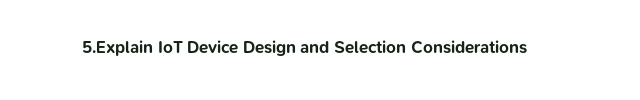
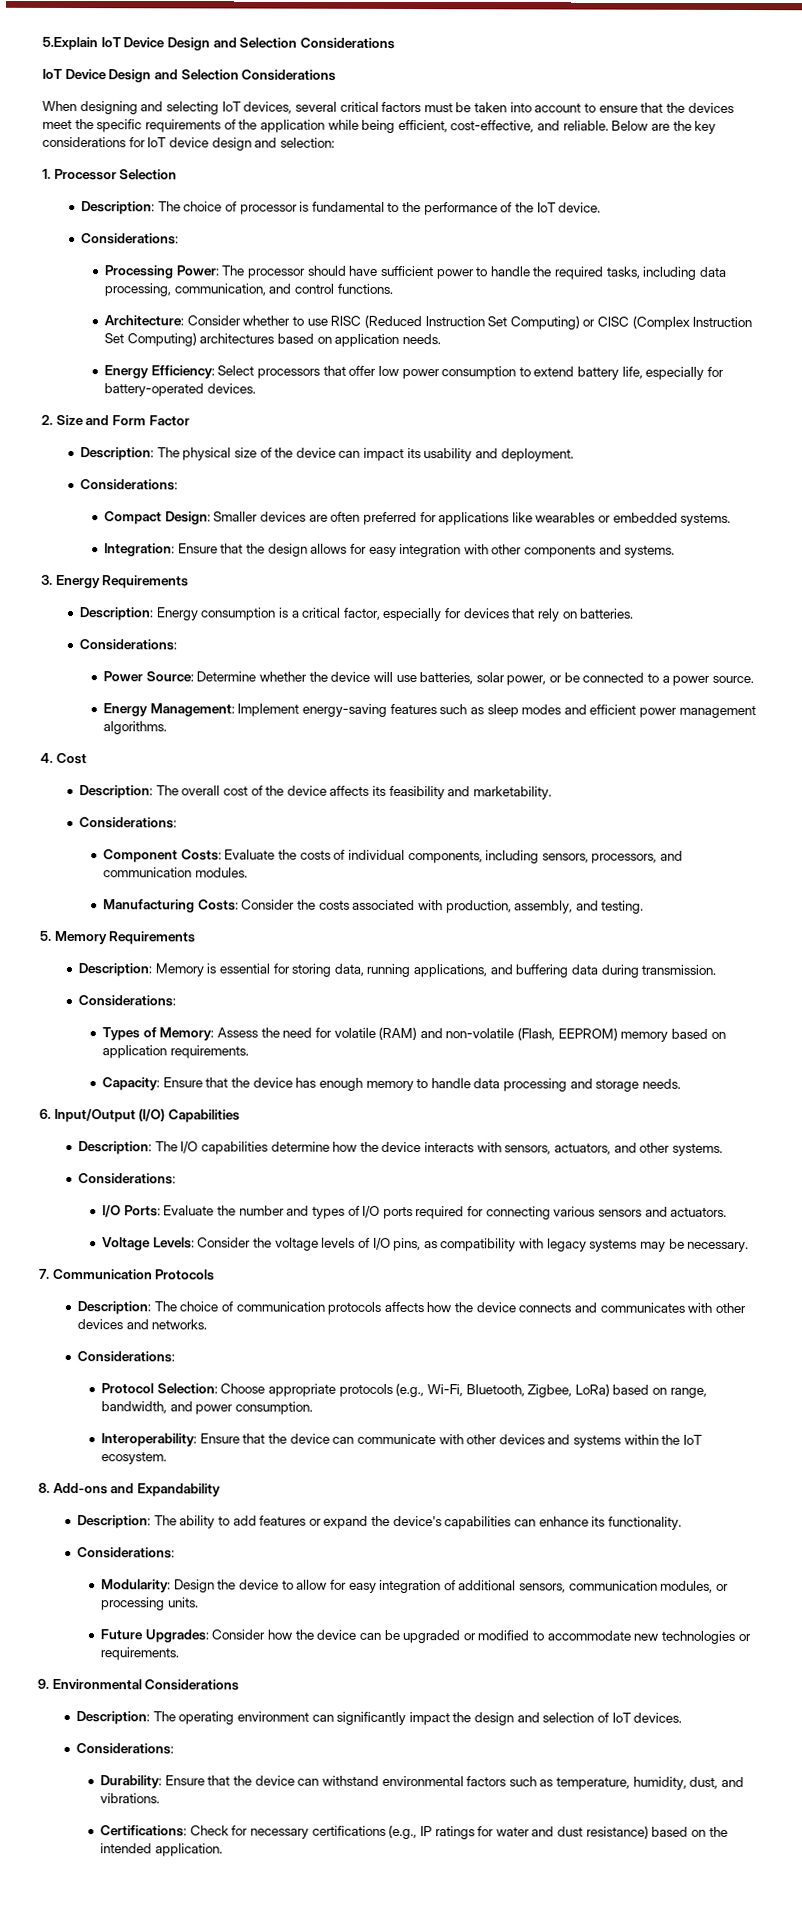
  5.Explain IoT Device Design and Selection Considerations
+ IoT Device Design and Selection Considerations
+ When designing and selecting IoT devices, several critical factors must be taken into account to ensure that the devices meet the specific requirements of the application while being efficient, cost-effective, and reliable. Below are the key considerations for IoT device design and selection:
+ 1. Processor Selection
+ Description: The choice of processor is fundamental to the performance of the IoT device.
+ Considerations:
+ Processing Power: The processor should have sufficient power to handle the required tasks, including data processing, communication, and control functions.
+ Architecture: Consider whether to use RISC (Reduced Instruction Set Computing) or CISC (Complex Instruction Set Computing) architectures based on application needs.
+ Energy Efficiency: Select processors that offer low power consumption to extend battery life, especially for battery-operated devices.
+ 2. Size and Form Factor
+ Description: The physical size of the device can impact its usability and deployment.
+ Considerations:
+ Compact Design: Smaller devices are often preferred for applications like wearables or embedded systems.
+ Integration: Ensure that the design allows for easy integration with other components and systems.
+ 3. Energy Requirements
+ Description: Energy consumption is a critical factor, especially for devices that rely on batteries.
+ Considerations:
+ Power Source: Determine whether the device will use batteries, solar power, or be connected to a power source.
+ Energy Management: Implement energy-saving features such as sleep modes and efficient power management algorithms.
+ 4. Cost
+ Description: The overall cost of the device affects its feasibility and marketability.
+ Considerations:
+ Component Costs: Evaluate the costs of individual components, including sensors, processors, and communication modules.
+ Manufacturing Costs: Consider the costs associated with production, assembly, and testing.
+ 5. Memory Requirements
+ Description: Memory is essential for storing data, running applications, and buffering data during transmission.
+ Considerations:
+ Types of Memory: Assess the need for volatile (RAM) and non-volatile (Flash, EEPROM) memory based on application requirements.
+ Capacity: Ensure that the device has enough memory to handle data processing and storage needs.
+ 6. Input/Output (I/O) Capabilities
+ Description: The I/O capabilities determine how the device interacts with sensors, actuators, and other systems.
+ Considerations:
+ I/O Ports: Evaluate the number and types of I/O ports required for connecting various sensors and actuators.
+ Voltage Levels: Consider the voltage levels of I/O pins, as compatibility with legacy systems may be necessary.
+ 7. Communication Protocols
+ Description: The choice of communication protocols affects how the device connects and communicates with other devices and networks.
+ Considerations:
+ Protocol Selection: Choose appropriate protocols (e.g., Wi-Fi, Bluetooth, Zigbee, LoRa) based on range, bandwidth, and power consumption.
+ Interoperability: Ensure that the device can communicate with other devices and systems within the IoT ecosystem.
+ 8. Add-ons and Expandability
+ Description: The ability to add features or expand the device's capabilities can enhance its functionality.
+ Considerations:
+ Modularity: Design the device to allow for easy integration of additional sensors, communication modules, or processing units.
+ Future Upgrades: Consider how the device can be upgraded or modified to accommodate new technologies or requirements.
+ 9. Environmental Considerations
+ Description: The operating environment can significantly impact the design and selection of IoT devices.
+ Considerations:
+ Durability: Ensure that the device can withstand environmental factors such as temperature, humidity, dust, and vibrations.
+ Certifications: Check for necessary certifications (e.g., IP ratings for water and dust resistance) based on the intended application.

